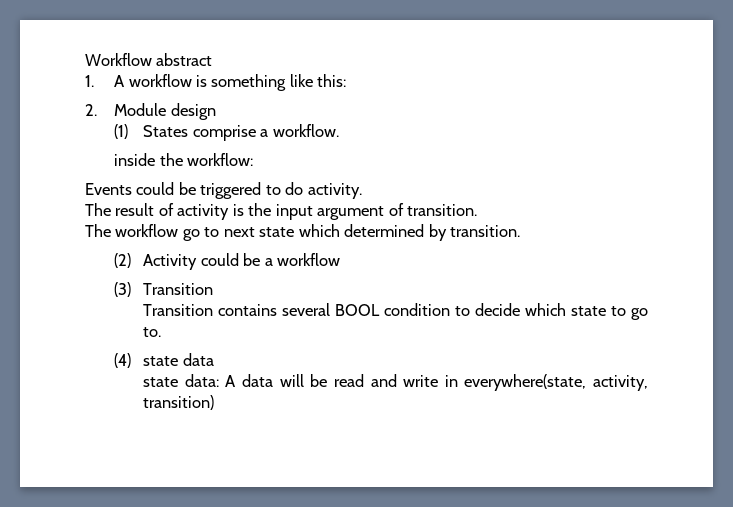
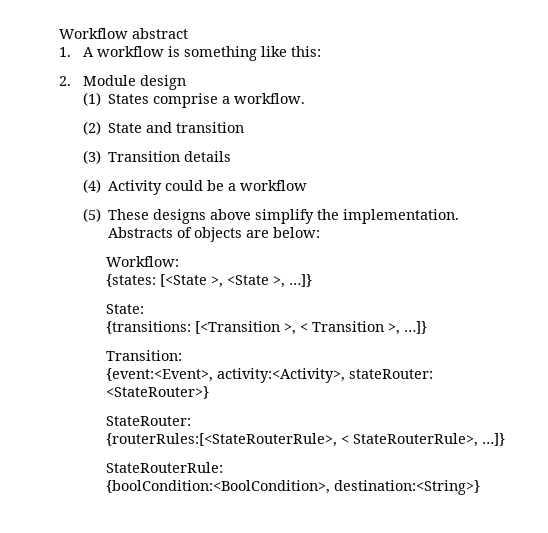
- inside the workflow:
- Events could be triggered to do activity.
- The result of activity is the input argument of transition.
- The workflow go to next state which determined by transition.
- (2) Activity could be a workflow
+ (2) State and transition
+ (3) Transition details
+ (4) Activity could be a workflow
- (3) Transition
- Transition contains several BOOL condition to decide which state to go to.
- (4) state data
- state data: A data will be read and write in everywhere(state, activity, transition)
+ (5) These designs above simplify the implementation. Abstracts of objects are below:
+ Workflow:
+ {states: [<State >, <State >, …]}
+ State:
+ {transitions: [<Transition >, < Transition >, …]}
+ Transition:
+ {event:<Event>, activity:<Activity>, stateRouter: <StateRouter>}
+ StateRouter:
+ {routerRules:[<StateRouterRule>, < StateRouterRule>, …]}
+ StateRouterRule:
+ {boolCondition:<BoolCondition>, destination:<String>}

